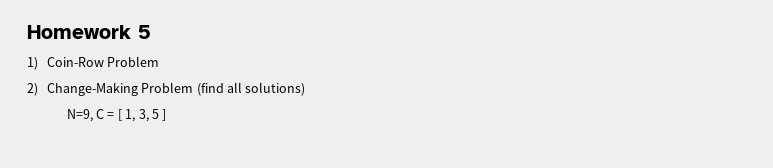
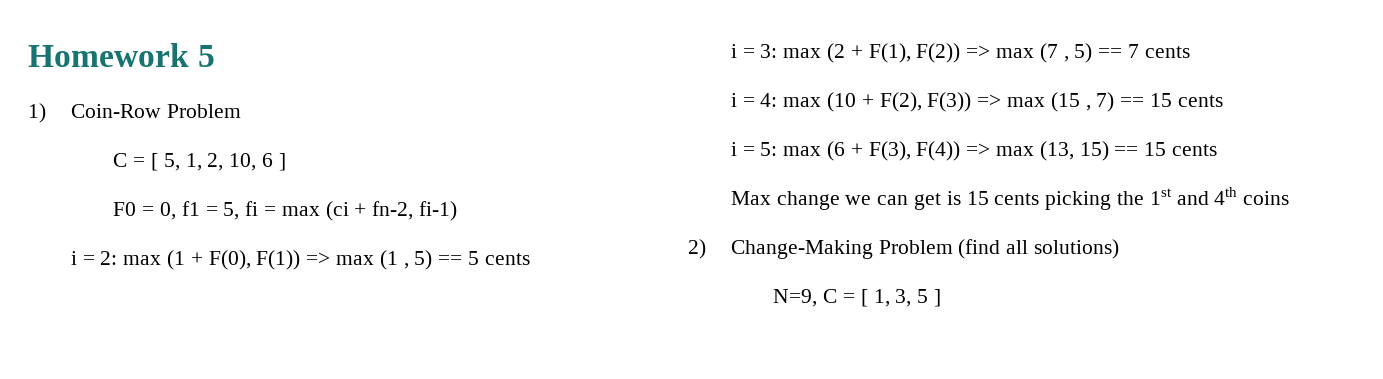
+ C = [ 5, 1, 2, 10, 6 ]
+ F0 = 0, f1 = 5, fi = max (ci + fn-2, fi-1)
+ i = 2: max (1 + F(0), F(1)) => max (1 , 5) == 5 cents
+ i = 3: max (2 + F(1), F(2)) => max (7 , 5) == 7 cents
+ i = 4: max (10 + F(2), F(3)) => max (15 , 7) == 15 cents
+ i = 5: max (6 + F(3), F(4)) => max (13, 15) == 15 cents
+ Max change we can get is 15 cents picking the 1st and 4th coins

